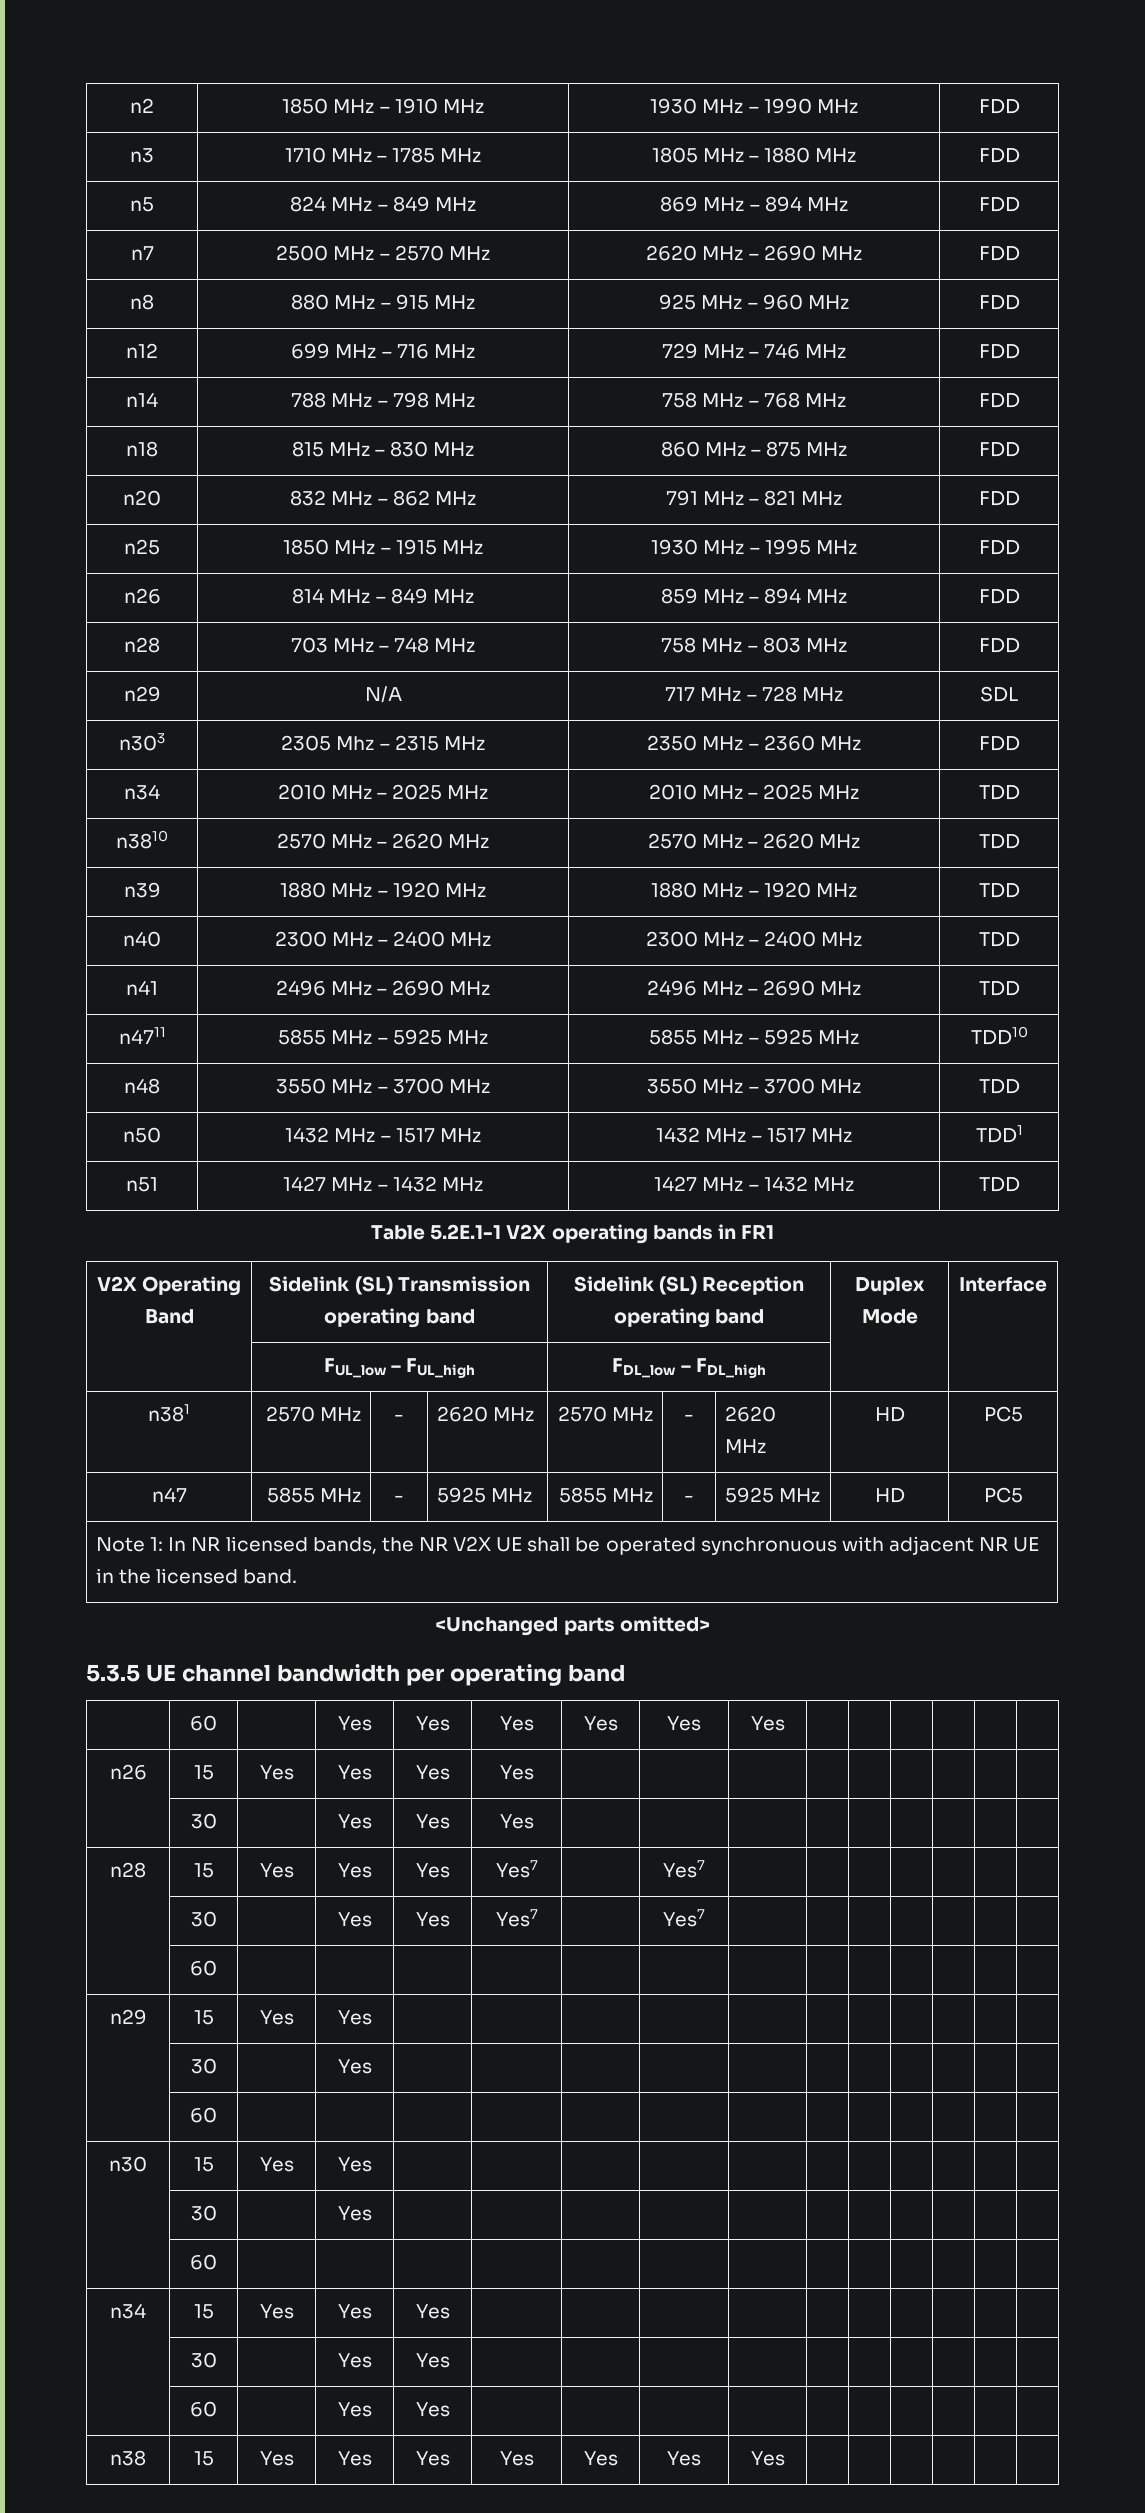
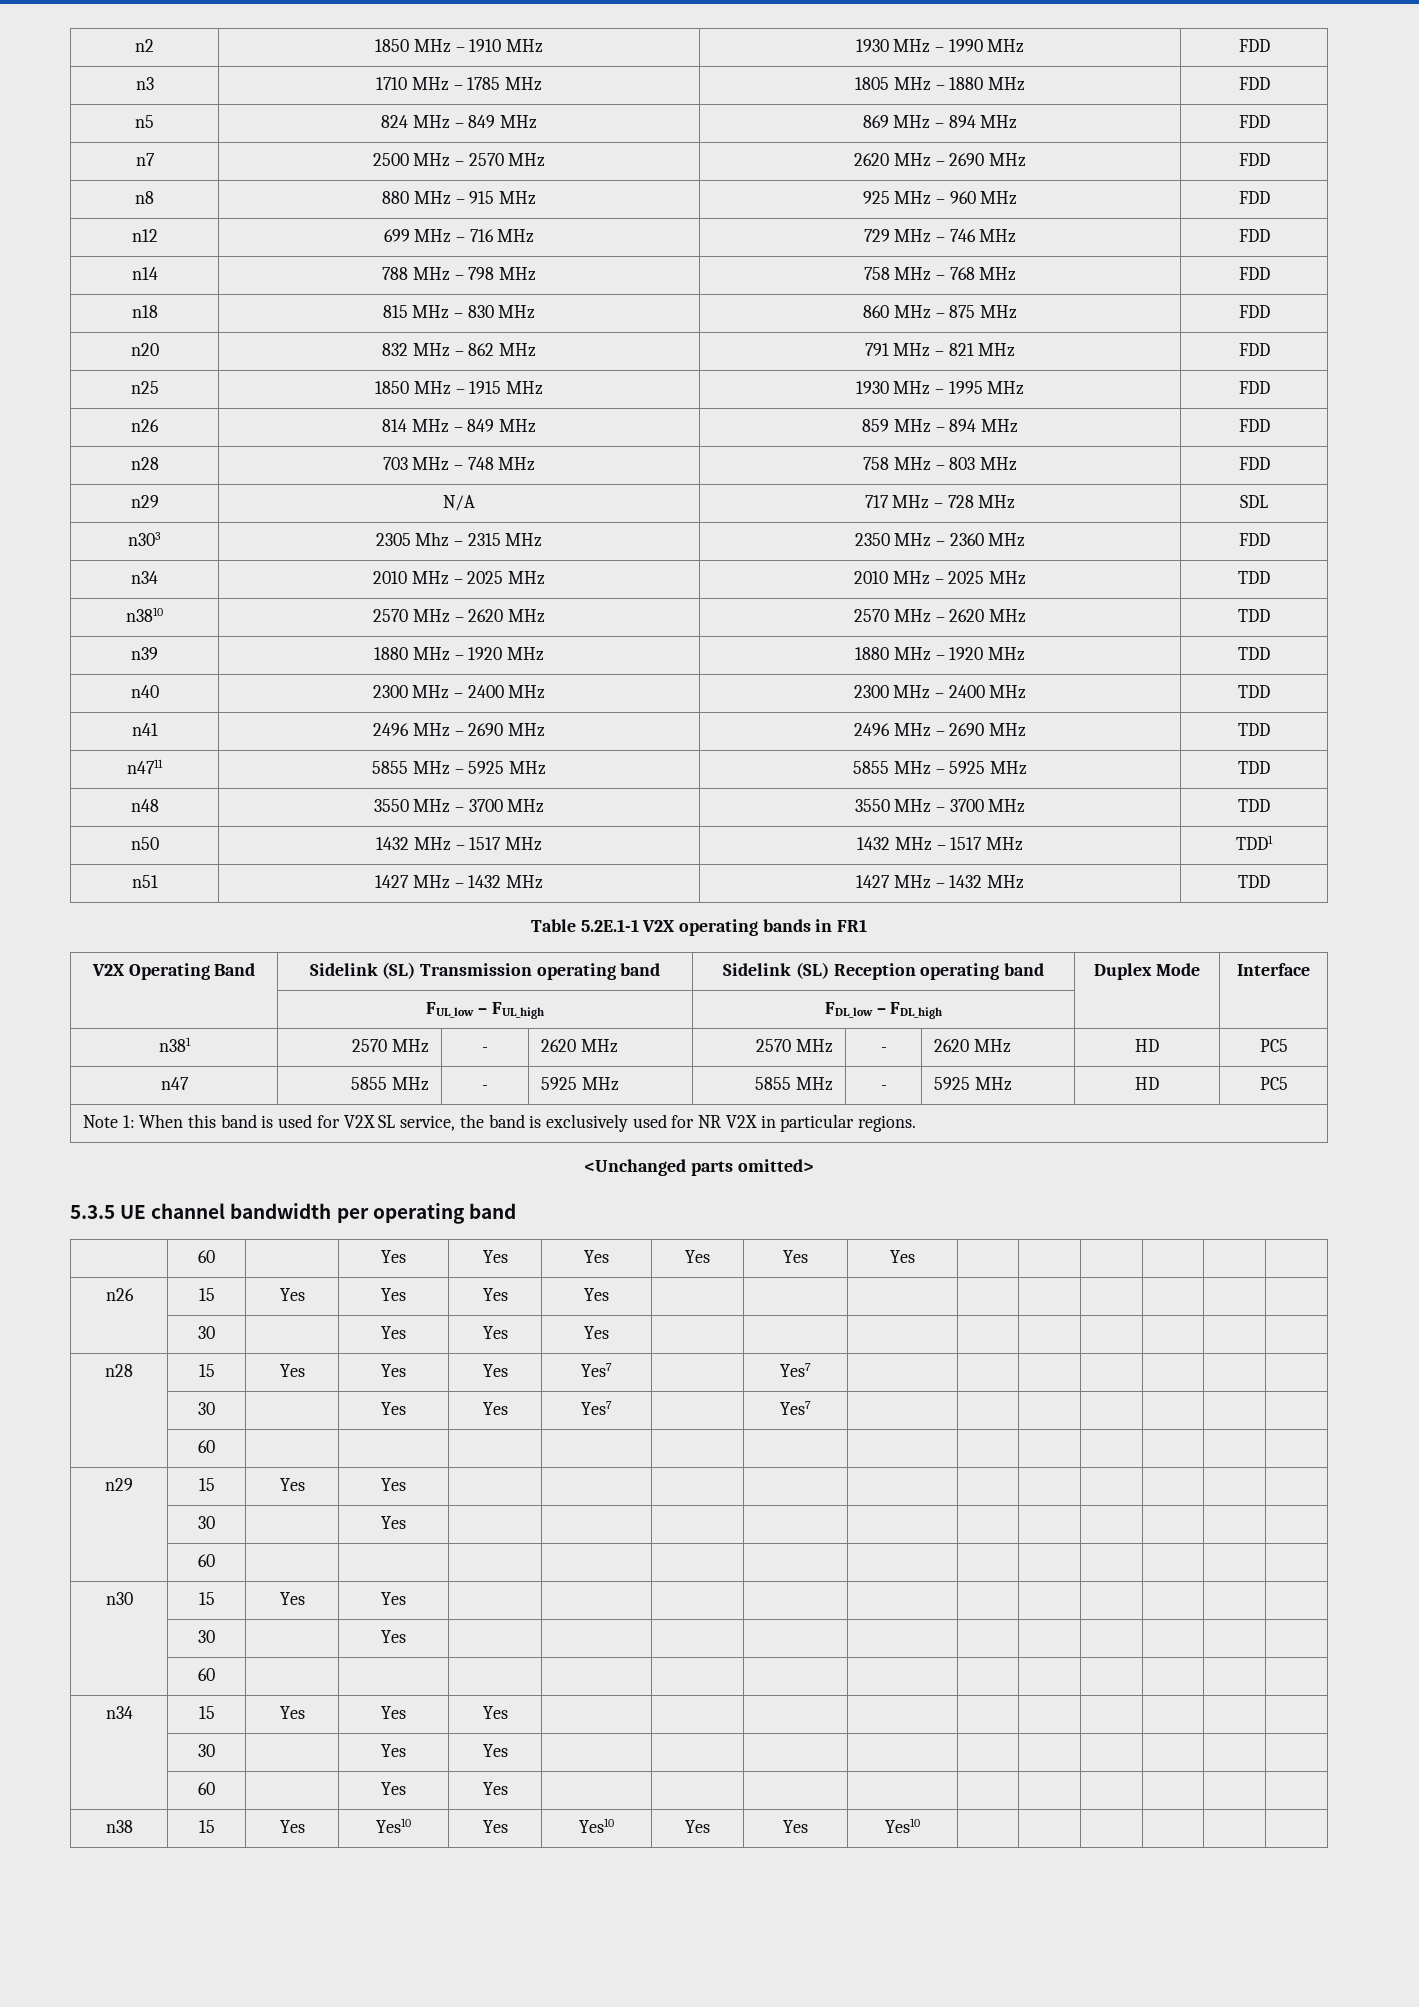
- n4711 | 5855 MHz – 5925 MHz | 5855 MHz – 5925 MHz | TDD10
+ n4711 | 5855 MHz – 5925 MHz | 5855 MHz – 5925 MHz | TDD
- Note 1: In NR licensed bands, the NR V2X UE shall be operated synchronuous with adjacent NR UE in the licensed band.
+ Note 1: When this band is used for V2X SL service, the band is exclusively used for NR V2X in particular regions.
- n38 | 15 | Yes | Yes | Yes | Yes | Yes | Yes | Yes | | | | | |
+ n38 | 15 | Yes | Yes10 | Yes | Yes10 | Yes | Yes | Yes10 | | | | | |

